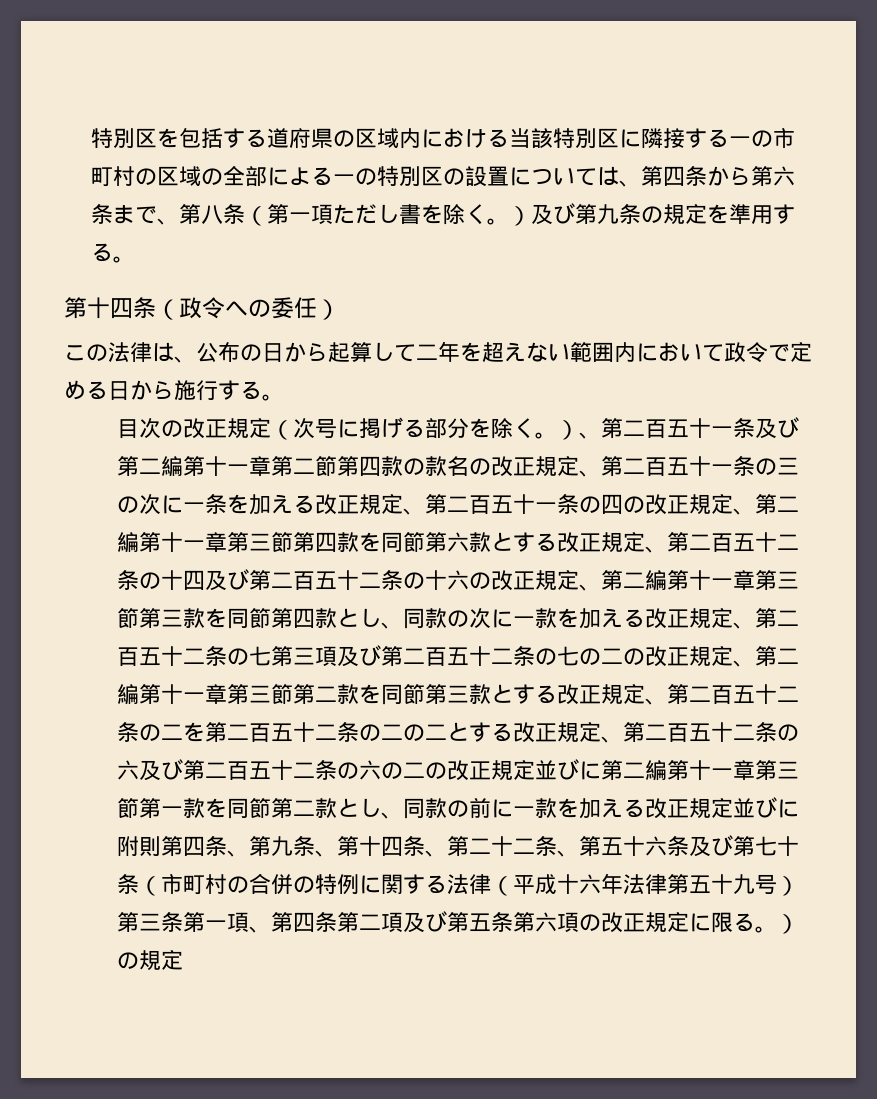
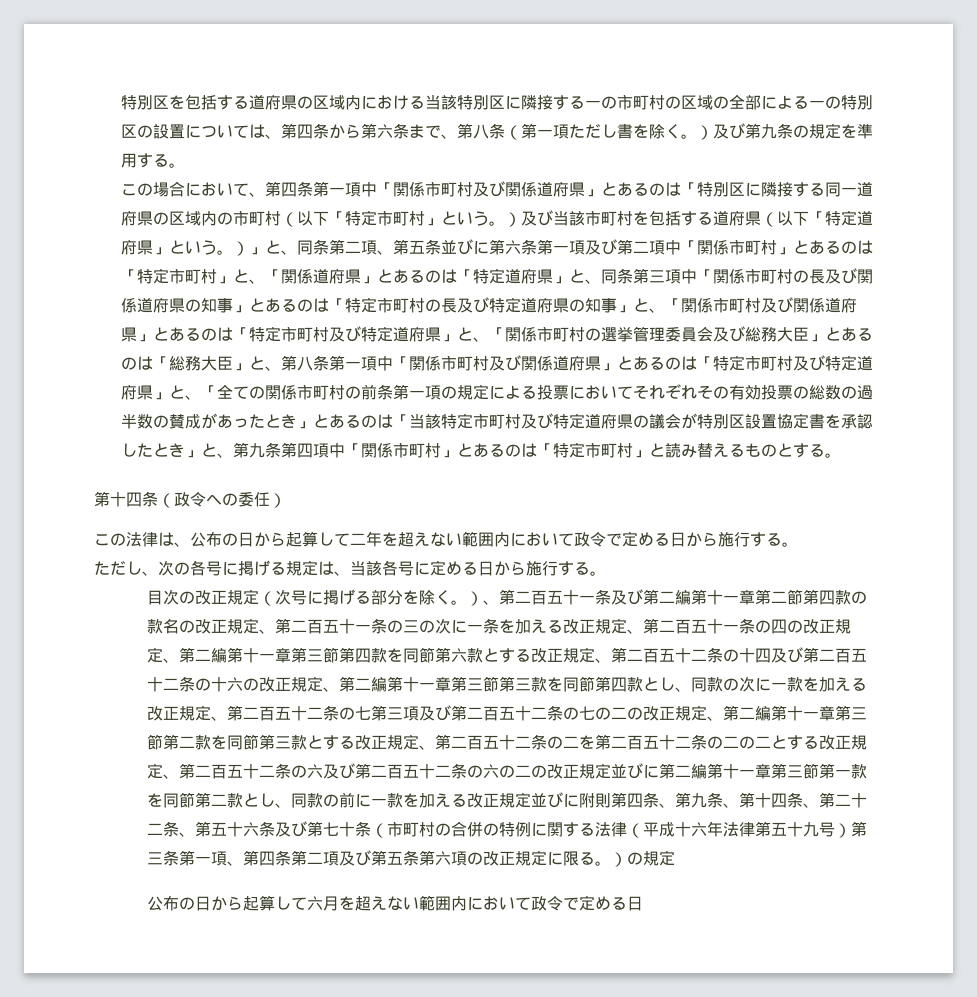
+ この場合において、第四条第一項中「関係市町村及び関係道府県」とあるのは「特別区に隣接する同一道府県の区域内の市町村（以下「特定市町村」という。）及び当該市町村を包括する道府県（以下「特定道府県」という。）」と、同条第二項、第五条並びに第六条第一項及び第二項中「関係市町村」とあるのは「特定市町村」と、「関係道府県」とあるのは「特定道府県」と、同条第三項中「関係市町村の長及び関係道府県の知事」とあるのは「特定市町村の長及び特定道府県の知事」と、「関係市町村及び関係道府県」とあるのは「特定市町村及び特定道府県」と、「関係市町村の選挙管理委員会及び総務大臣」とあるのは「総務大臣」と、第八条第一項中「関係市町村及び関係道府県」とあるのは「特定市町村及び特定道府県」と、「全ての関係市町村の前条第一項の規定による投票においてそれぞれその有効投票の総数の過半数の賛成があったとき」とあるのは「当該特定市町村及び特定道府県の議会が特別区設置協定書を承認したとき」と、第九条第四項中「関係市町村」とあるのは「特定市町村」と読み替えるものとする。
+ ただし、次の各号に掲げる規定は、当該各号に定める日から施行する。
+ 公布の日から起算して六月を超えない範囲内において政令で定める日

